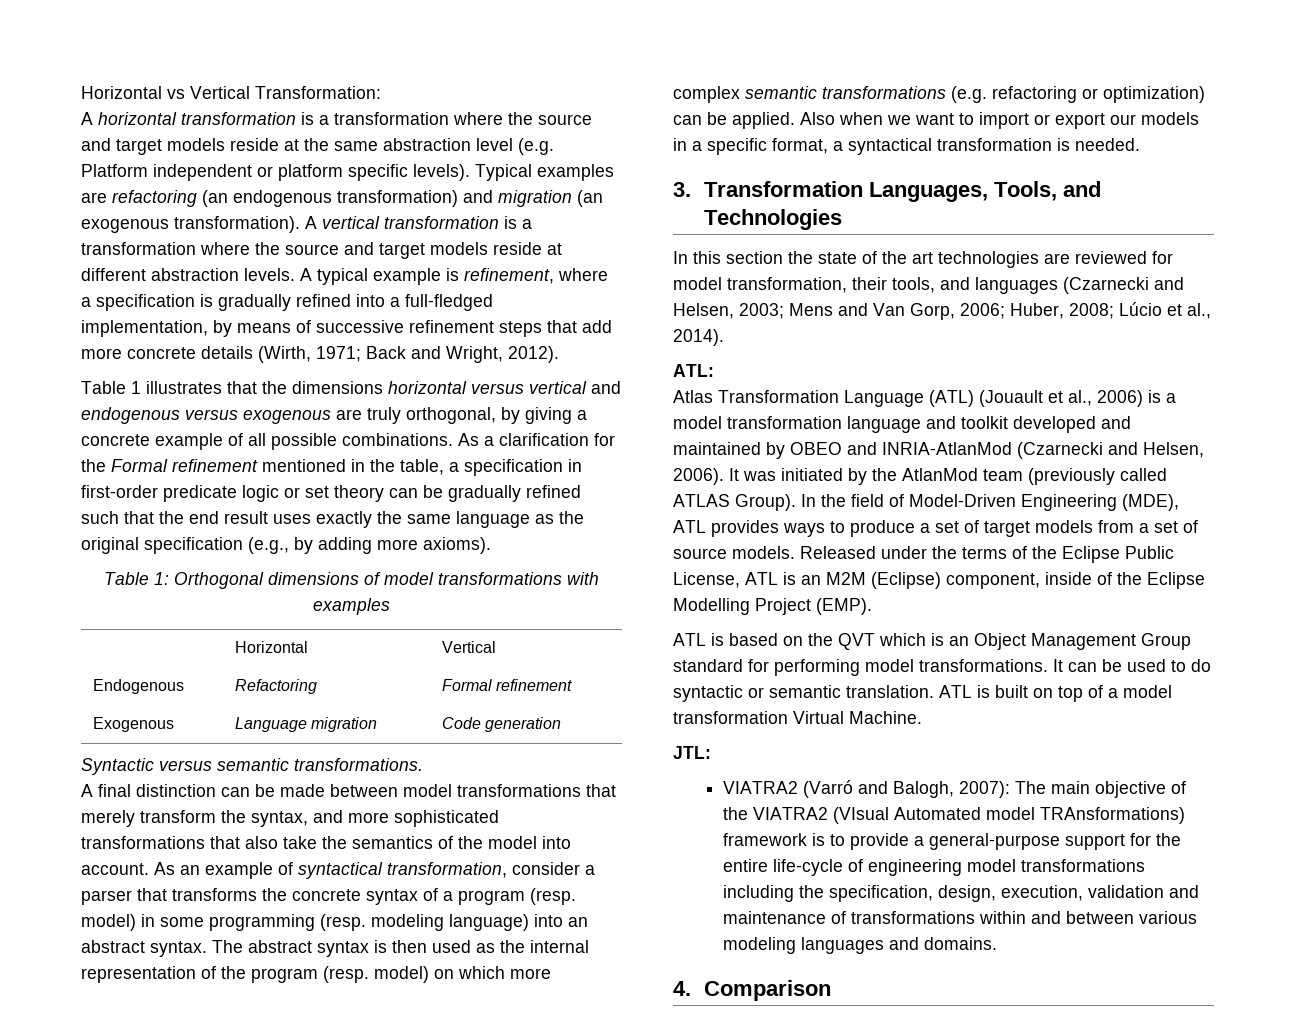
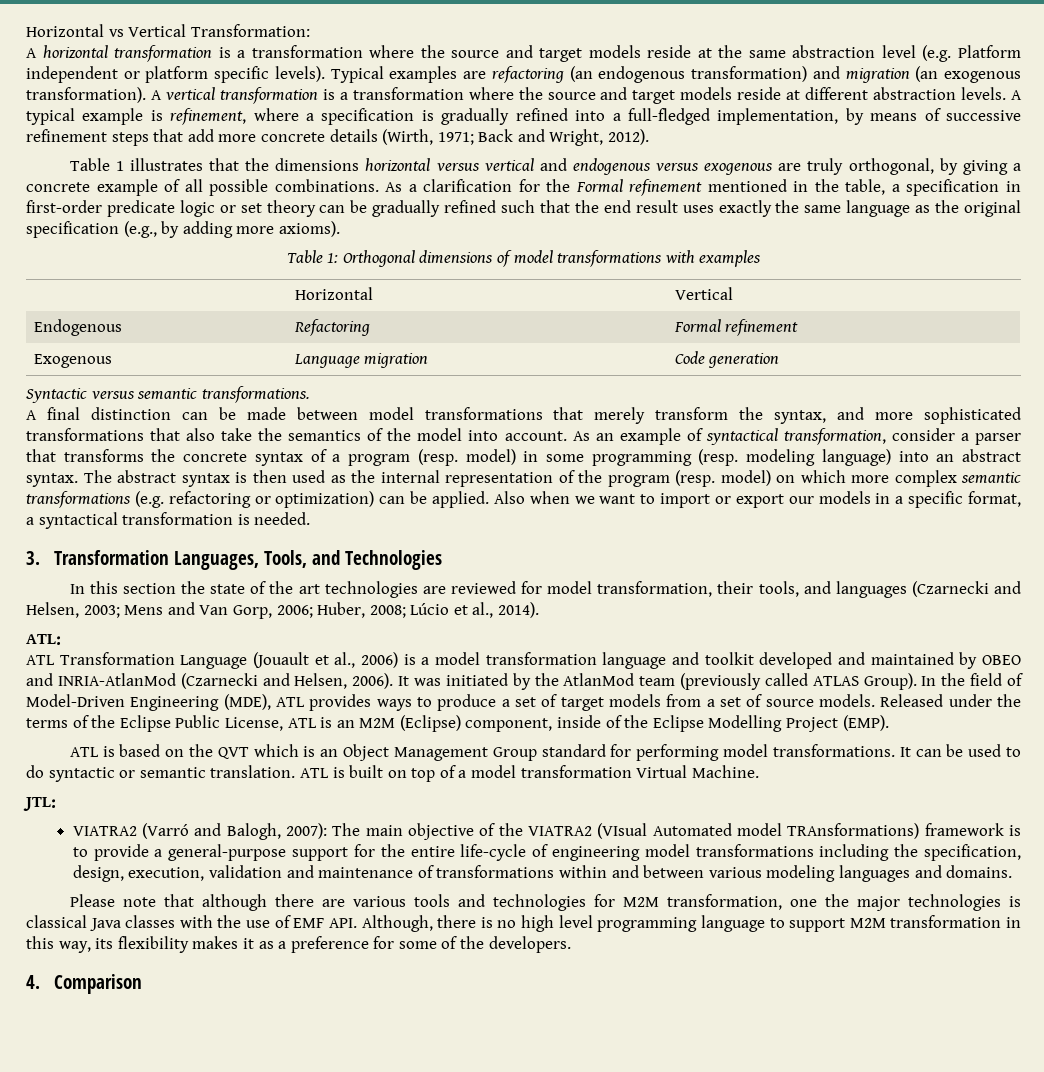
- Atlas Transformation Language (ATL) (Jouault et al., 2006) is a model transformation language and toolkit developed and maintained by OBEO and INRIA-AtlanMod (Czarnecki and Helsen, 2006).
+ ATL Transformation Language (Jouault et al., 2006) is a model transformation language and toolkit developed and maintained by OBEO and INRIA-AtlanMod (Czarnecki and Helsen, 2006).
+ Please note that although there are various tools and technologies for M2M transformation, one the major technologies is classical Java classes with the use of EMF API. Although, there is no high level programming language to support M2M transformation in this way, its flexibility makes it as a preference for some of the developers.

